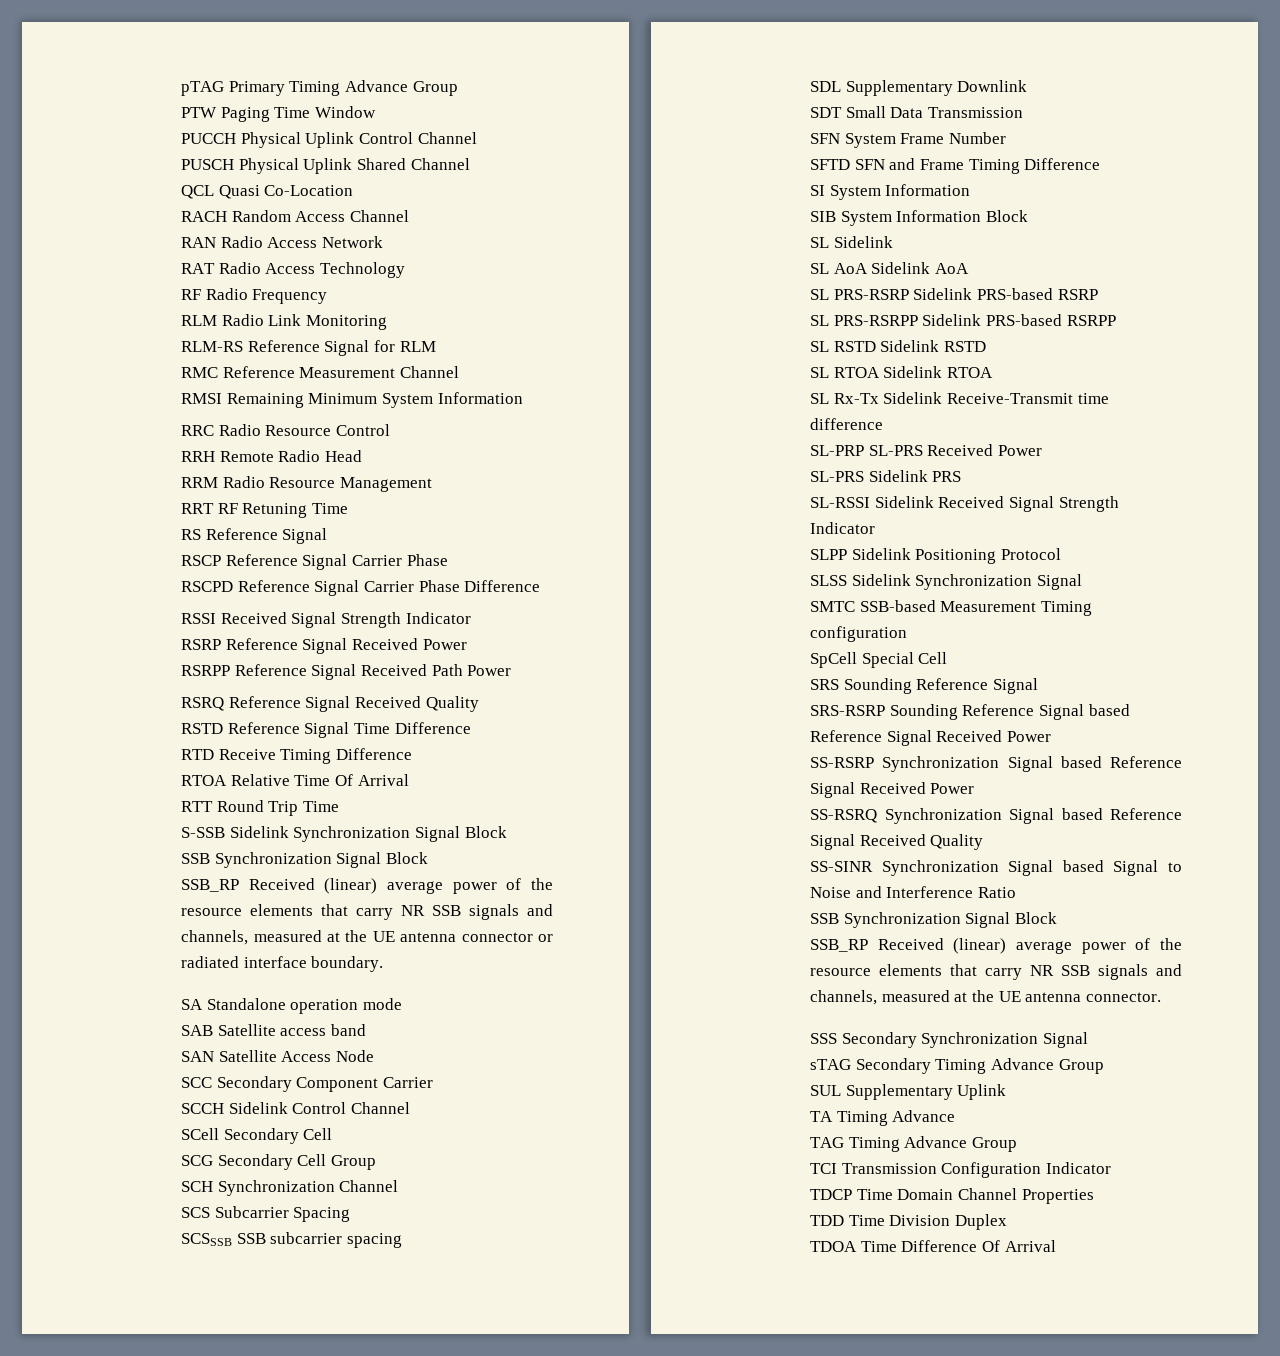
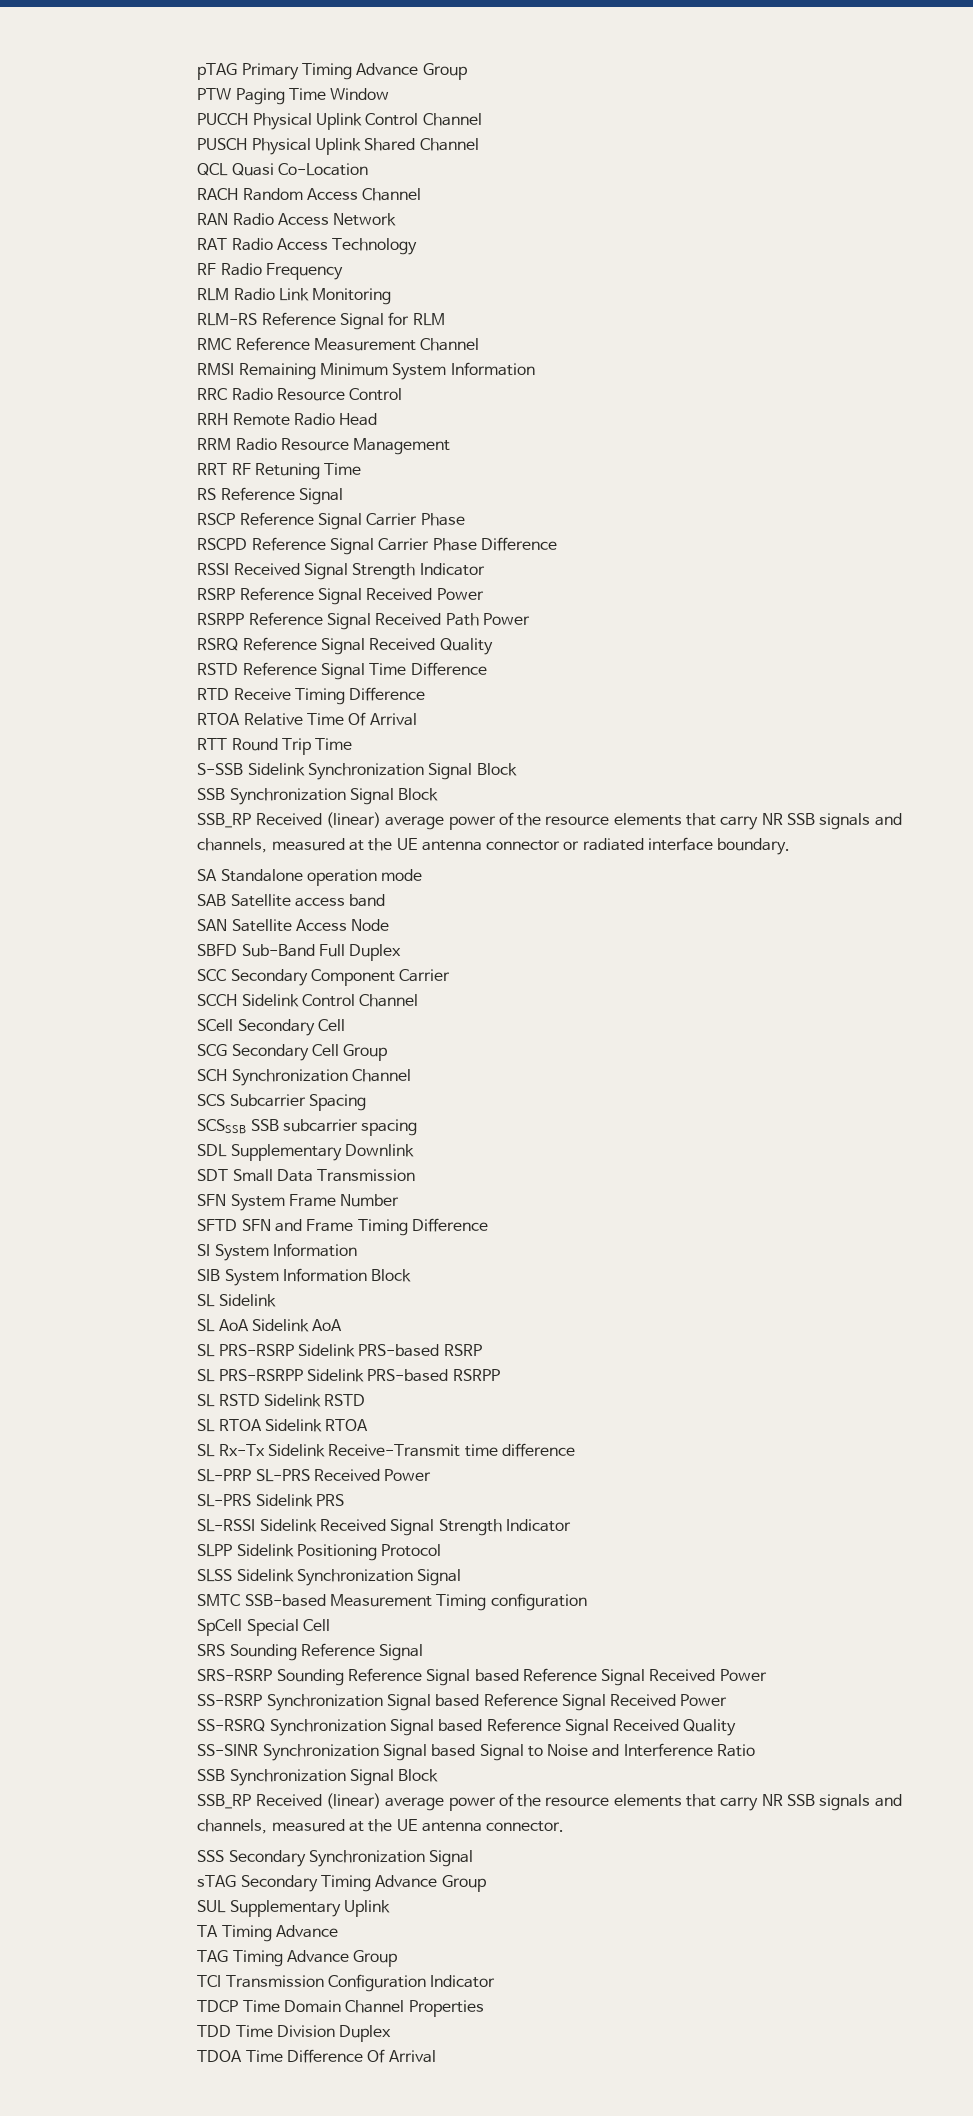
+ SBFD Sub-Band Full Duplex

